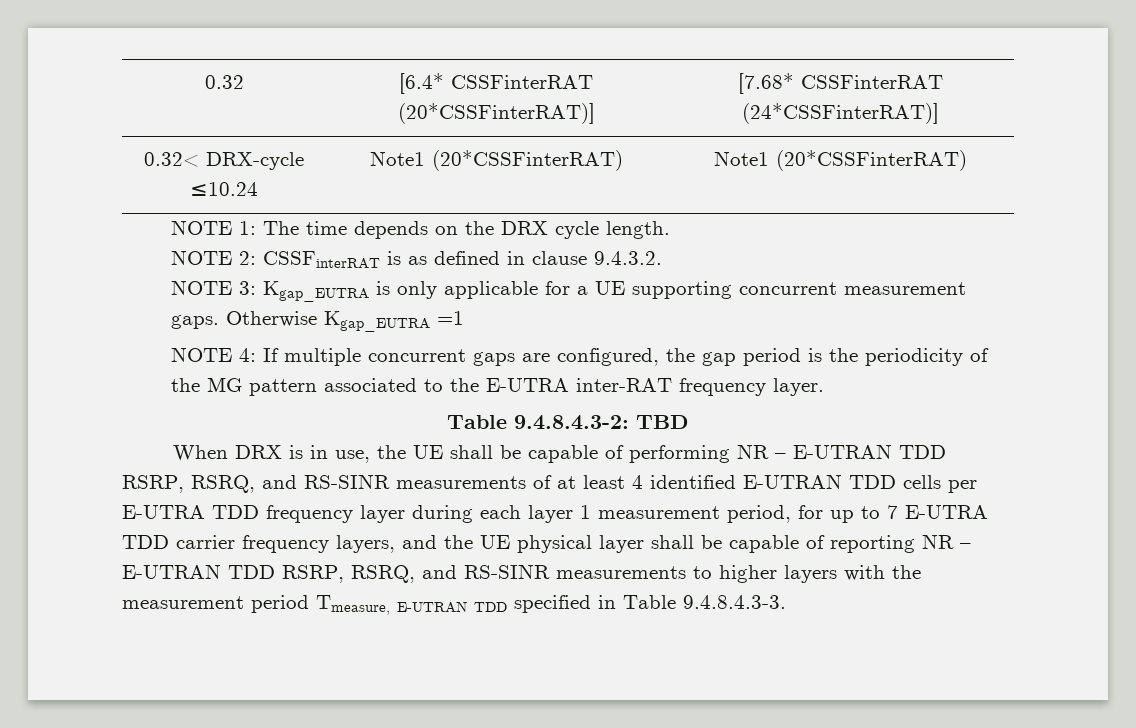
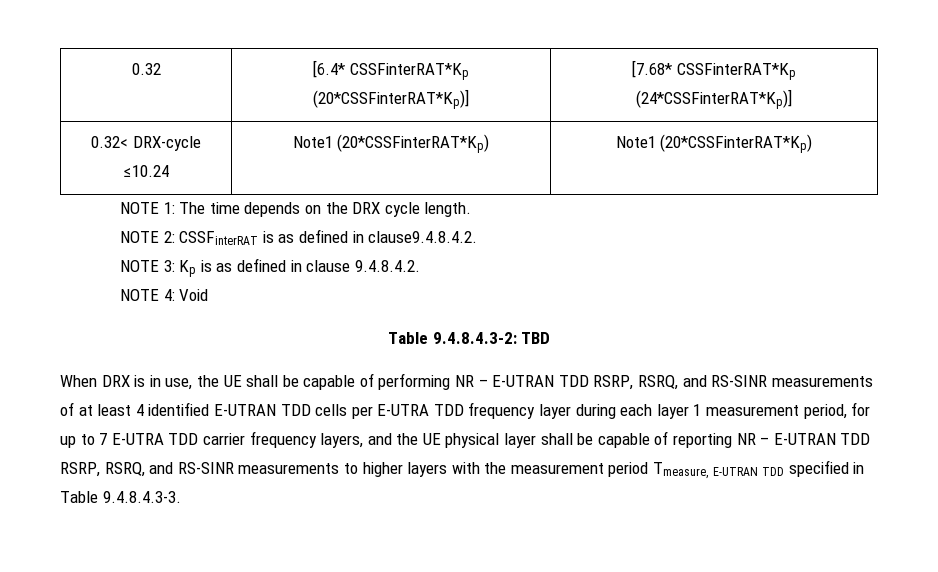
- 0.32 | [6.4* CSSFinterRAT (20*CSSFinterRAT)] | [7.68* CSSFinterRAT (24*CSSFinterRAT)]
+ 0.32 | [6.4* CSSFinterRAT*Kp (20*CSSFinterRAT*Kp)] | [7.68* CSSFinterRAT*Kp (24*CSSFinterRAT*Kp)]
- 0.32< DRX-cycle ≤10.24 | Note1 (20*CSSFinterRAT) | Note1 (20*CSSFinterRAT)
+ 0.32< DRX-cycle ≤10.24 | Note1 (20*CSSFinterRAT*Kp) | Note1 (20*CSSFinterRAT*Kp)
- NOTE 2: CSSFinterRAT is as defined in clause 9.4.3.2.
+ NOTE 2: CSSFinterRAT is as defined in clause9.4.8.4.2.
- NOTE 3: Kgap_EUTRA is only applicable for a UE supporting concurrent measurement gaps. Otherwise Kgap_EUTRA =1
- NOTE 4: If multiple concurrent gaps are configured, the gap period is the periodicity of the MG pattern associated to the E-UTRA inter-RAT frequency layer.
+ NOTE 3: Kp is as defined in clause 9.4.8.4.2.
+ NOTE 4: Void

